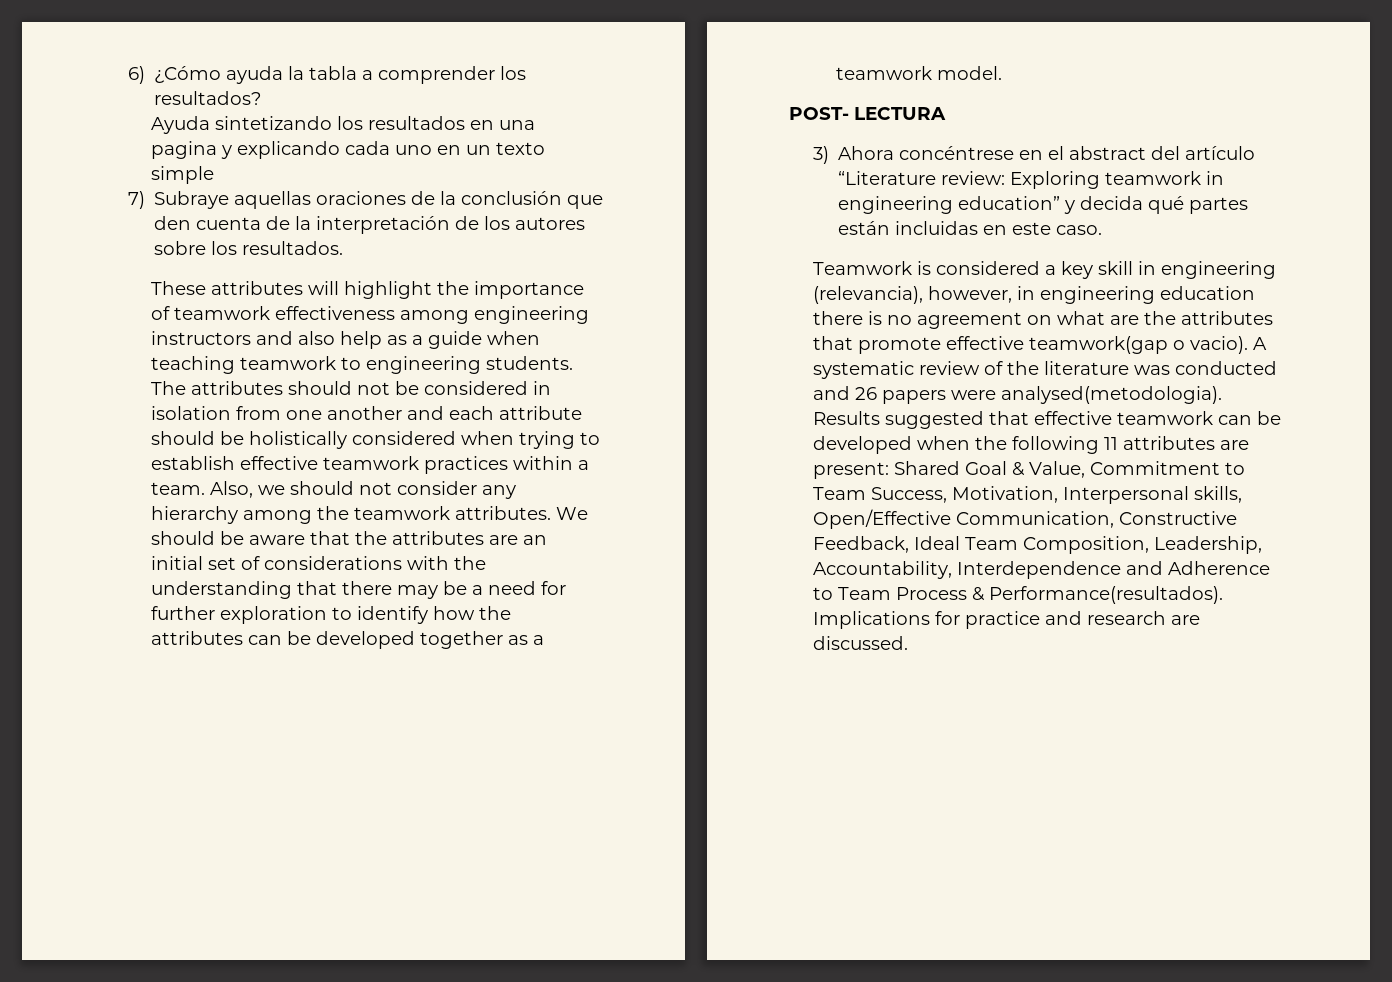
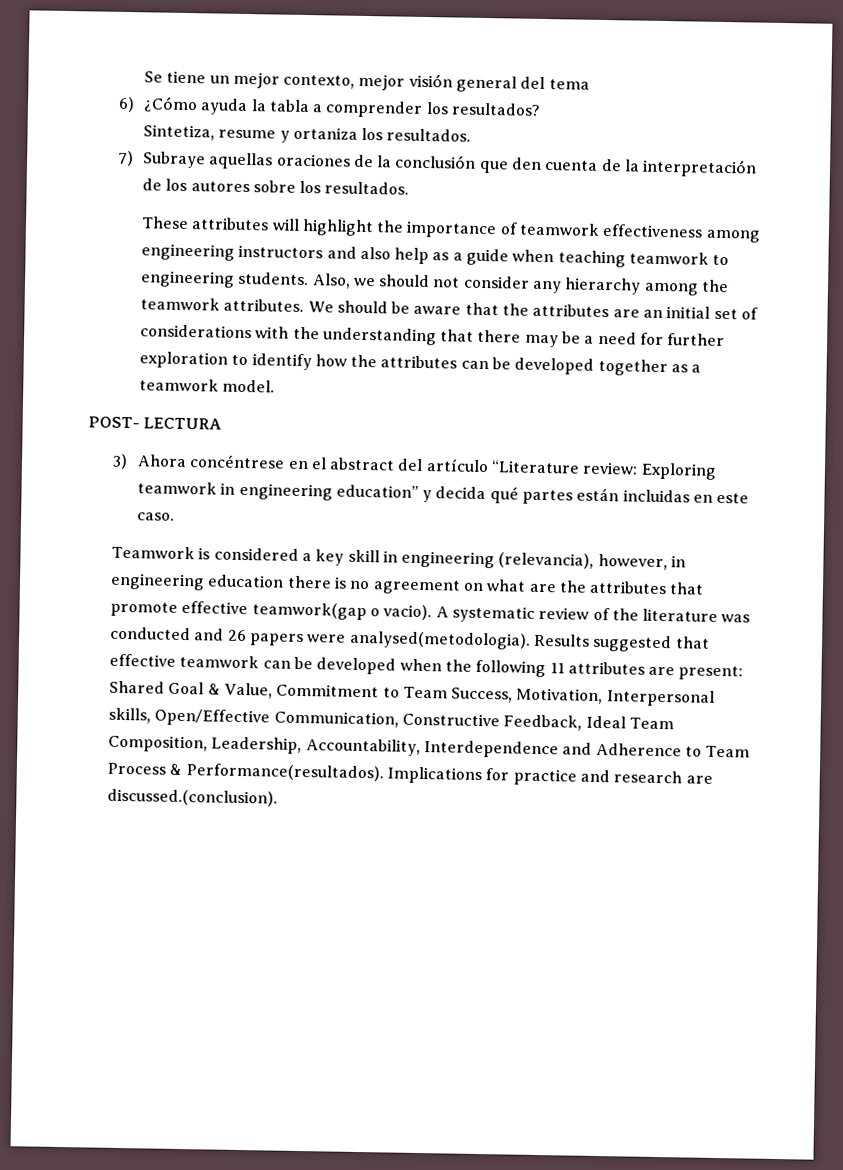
+ Se tiene un mejor contexto, mejor visión general del tema
- Ayuda sintetizando los resultados en una pagina y explicando cada uno en un texto simple
+ Sintetiza, resume y ortaniza los resultados.
- The attributes should not be considered in isolation from one another and each attribute should be holistically considered when trying to establish effective teamwork practices within a team.
- Implications for practice and research are discussed.
+ Implications for practice and research are discussed.(conclusion).

